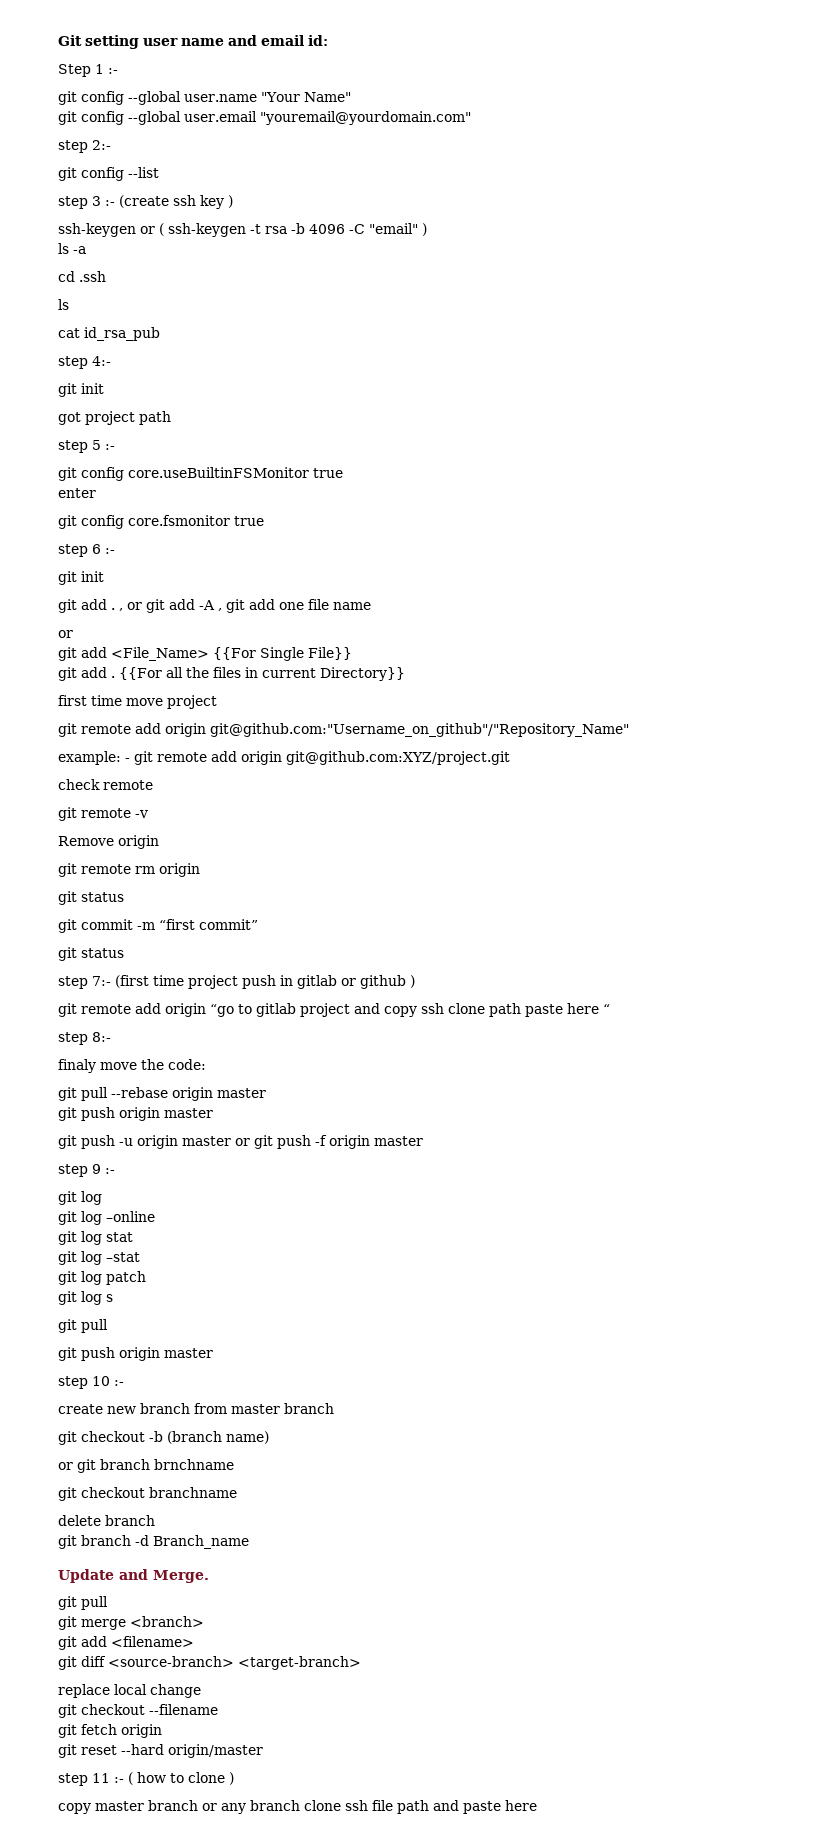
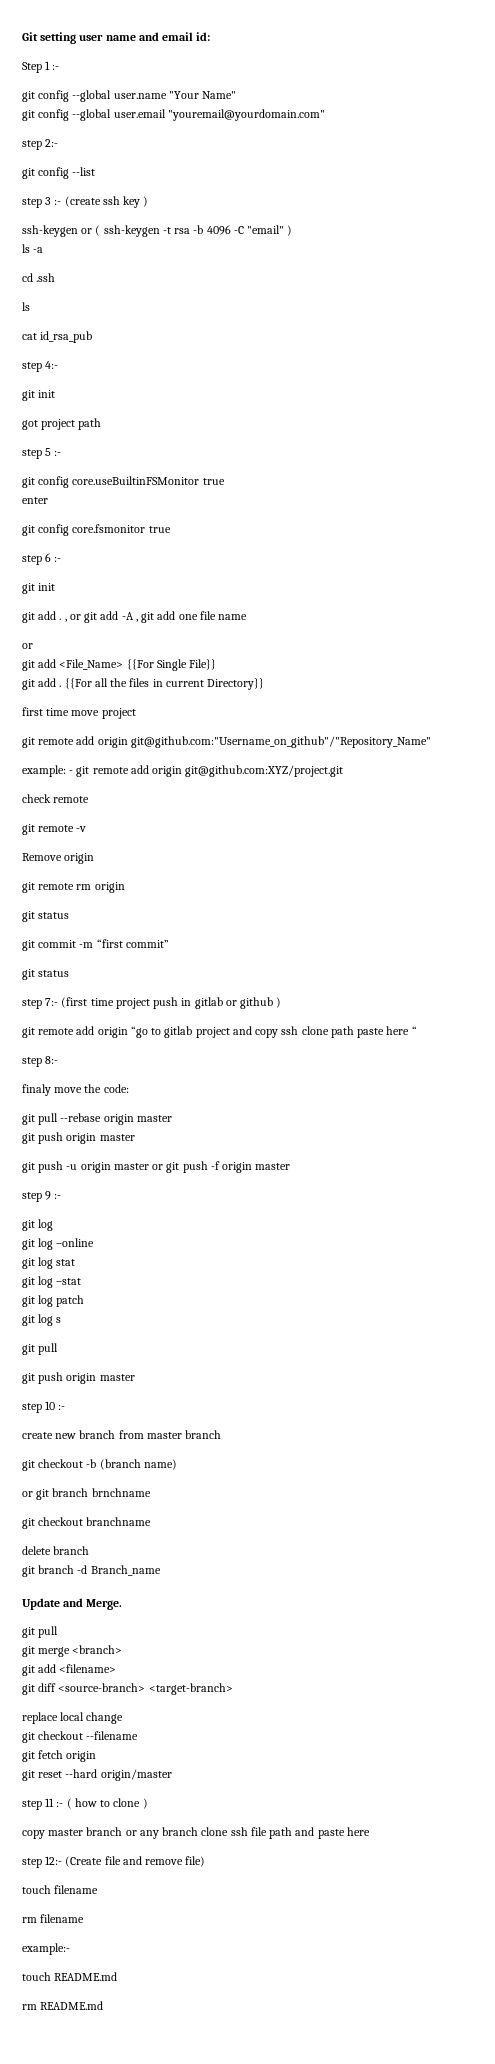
+ step 12:- (Create file and remove file)
+ touch filename
+ rm filename
+ example:-
+ touch README.md
+ rm README.md

